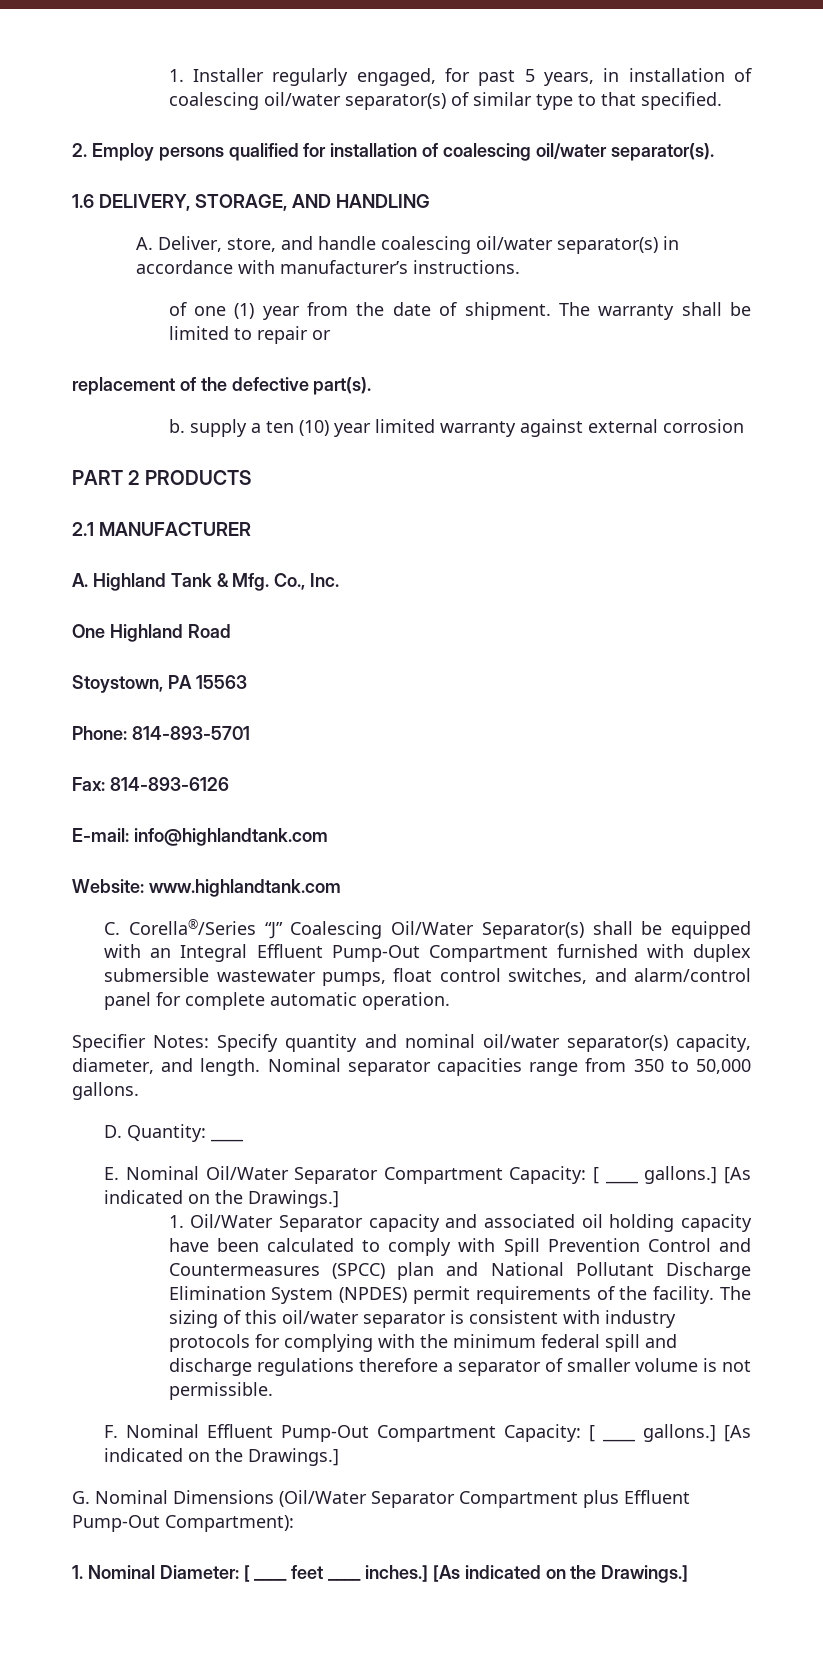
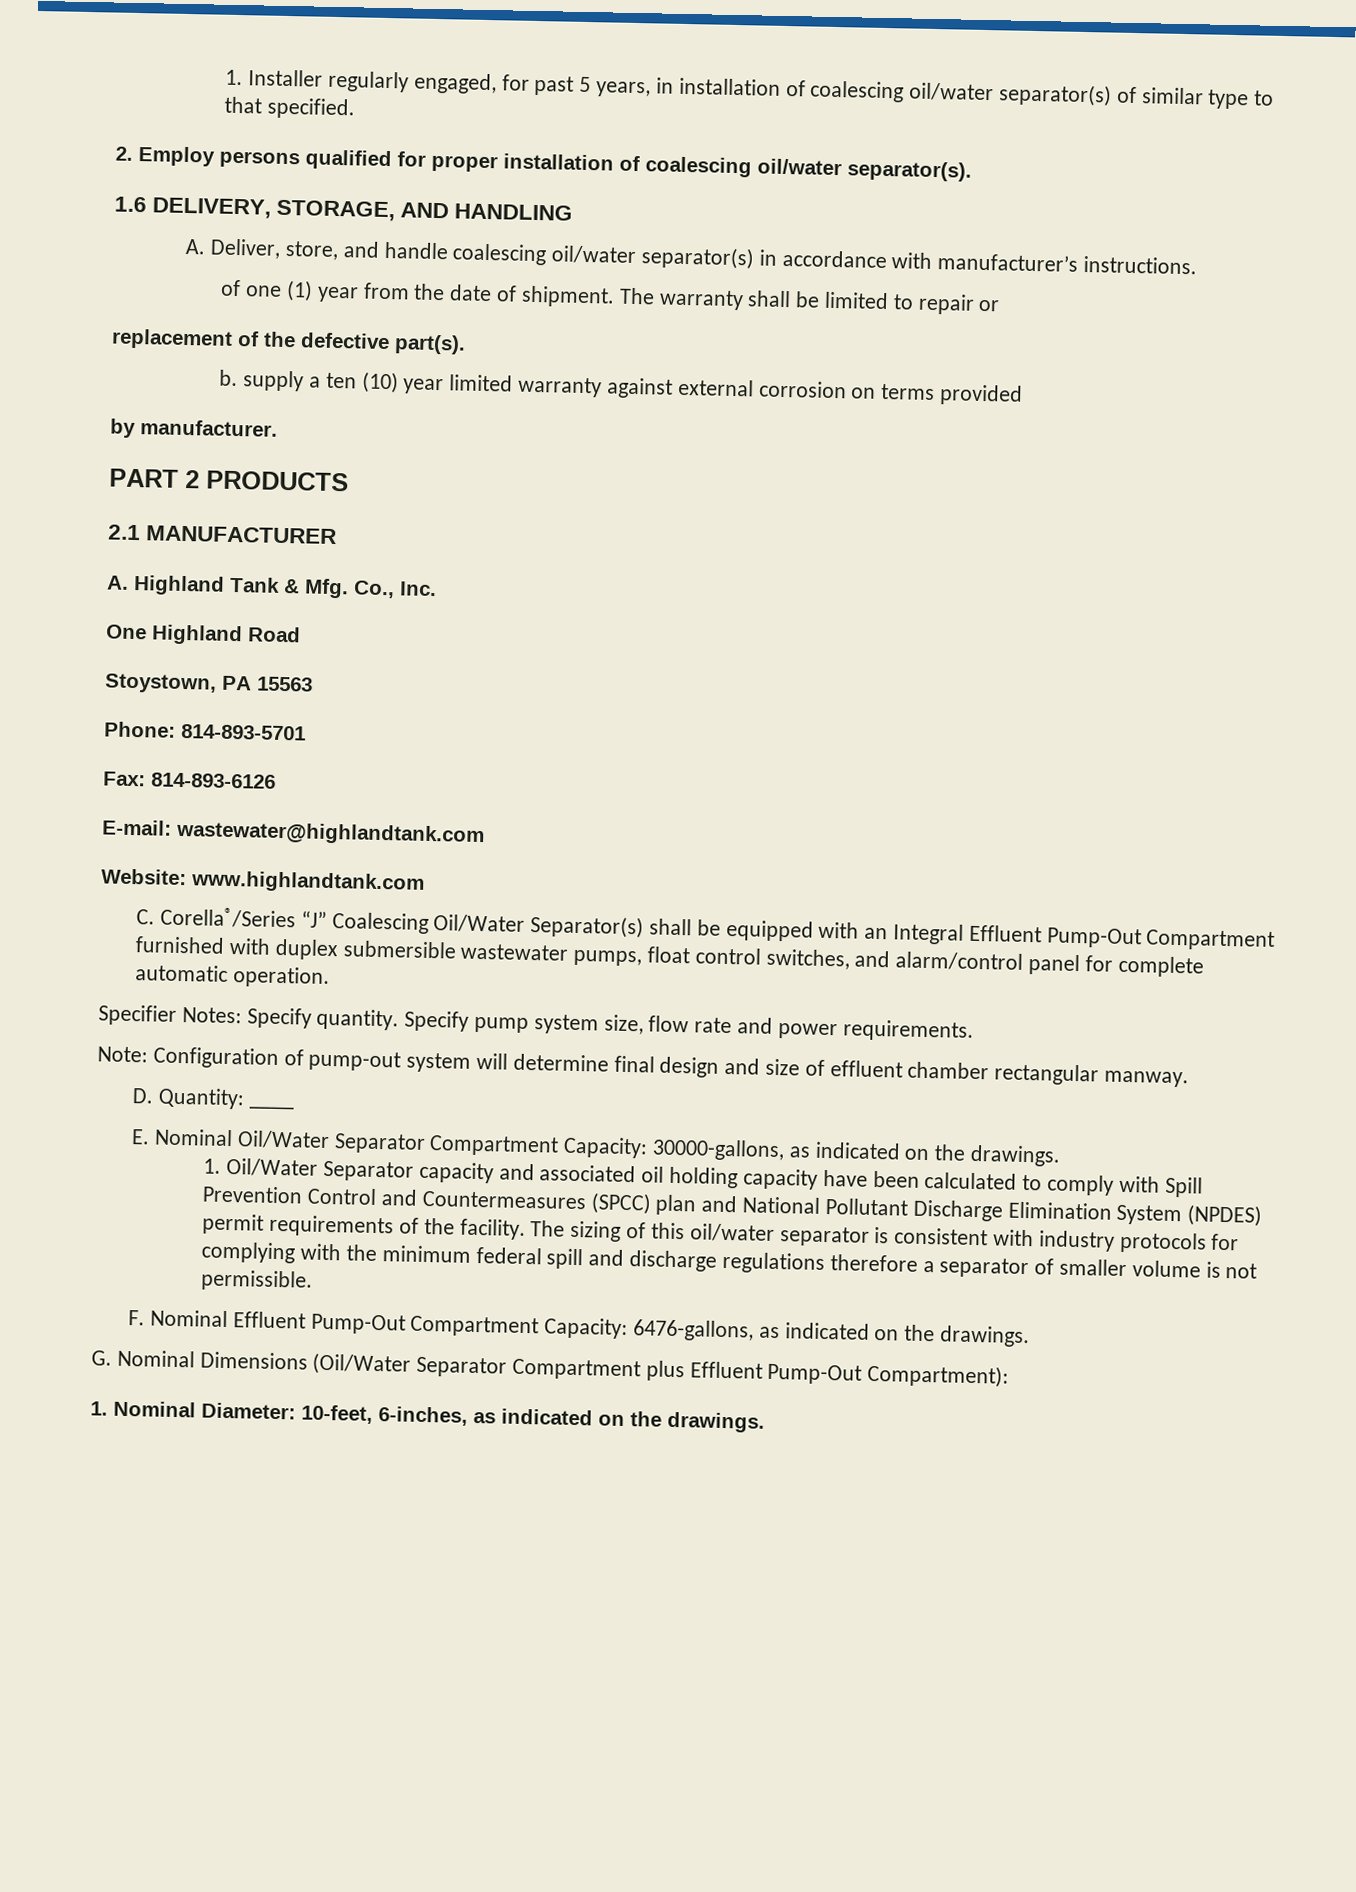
- 2. Employ persons qualified for installation of coalescing oil/water separator(s).
+ 2. Employ persons qualified for proper installation of coalescing oil/water separator(s).
- b. supply a ten (10) year limited warranty against external corrosion
+ b. supply a ten (10) year limited warranty against external corrosion on terms provided
+ by manufacturer.
- E-mail: info@highlandtank.com
+ E-mail: wastewater@highlandtank.com
- Specifier Notes: Specify quantity and nominal oil/water separator(s) capacity, diameter, and length. Nominal separator capacities range from 350 to 50,000 gallons.
+ Specifier Notes: Specify quantity. Specify pump system size, flow rate and power requirements.
+ Note: Configuration of pump-out system will determine final design and size of effluent chamber rectangular manway.
- E. Nominal Oil/Water Separator Compartment Capacity: [ ____ gallons.] [As indicated on the Drawings.]
+ E. Nominal Oil/Water Separator Compartment Capacity: 30000-gallons, as indicated on the drawings.
- F. Nominal Effluent Pump-Out Compartment Capacity: [ ____ gallons.] [As indicated on the Drawings.]
+ F. Nominal Effluent Pump-Out Compartment Capacity: 6476-gallons, as indicated on the drawings.
- 1. Nominal Diameter: [ ____ feet ____ inches.] [As indicated on the Drawings.]
+ 1. Nominal Diameter: 10-feet, 6-inches, as indicated on the drawings.

